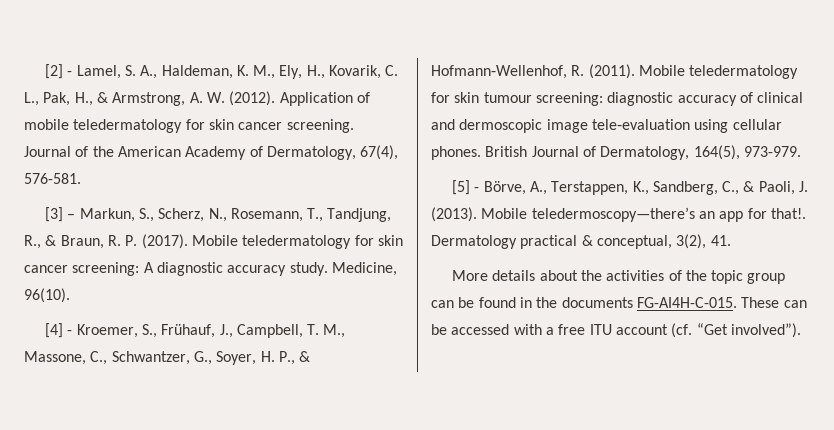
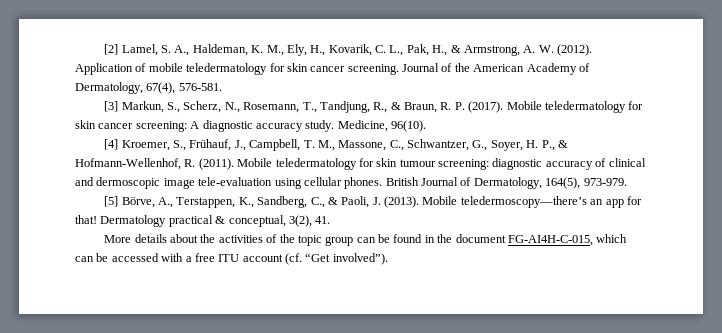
- [2] - Lamel, S. A., Haldeman, K. M., Ely, H., Kovarik, C. L., Pak, H., & Armstrong, A. W. (2012).
+ [2] Lamel, S. A., Haldeman, K. M., Ely, H., Kovarik, C. L., Pak, H., & Armstrong, A. W. (2012).
- [3] – Markun, S., Scherz, N., Rosemann, T., Tandjung, R., & Braun, R. P. (2017).
+ [3] Markun, S., Scherz, N., Rosemann, T., Tandjung, R., & Braun, R. P. (2017).
- [4] - Kroemer, S., Frühauf, J., Campbell, T. M., Massone, C., Schwantzer, G., Soyer, H. P., & Hofmann‐Wellenhof, R. (2011).
+ [4] Kroemer, S., Frühauf, J., Campbell, T. M., Massone, C., Schwantzer, G., Soyer, H. P., & Hofmann‐Wellenhof, R. (2011).
- [5] - Börve, A., Terstappen, K., Sandberg, C., & Paoli, J. (2013).
+ [5] Börve, A., Terstappen, K., Sandberg, C., & Paoli, J. (2013).
- Mobile teledermoscopy—there’s an app for that!.
+ Mobile teledermoscopy—there’s an app for that!
- More details about the activities of the topic group can be found in the documents FG-AI4H-C-015. These can be accessed with a free ITU account (cf. “Get involved”).
+ More details about the activities of the topic group can be found in the document FG-AI4H-C-015, which can be accessed with a free ITU account (cf. “Get involved”).

